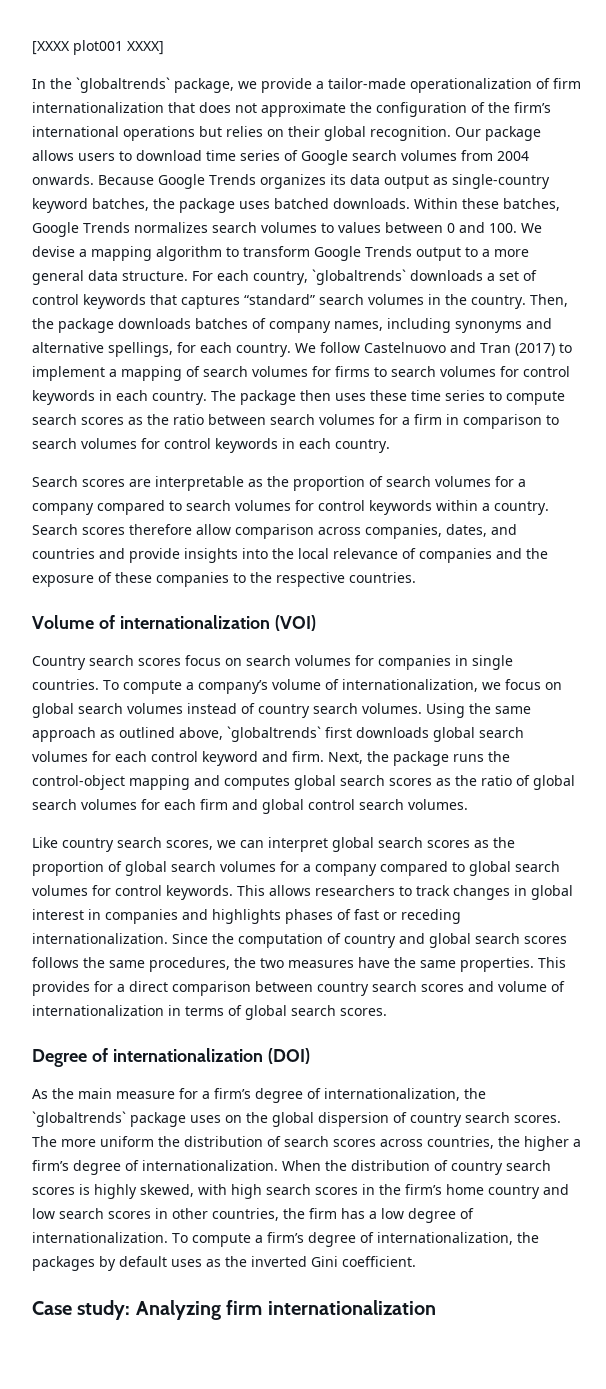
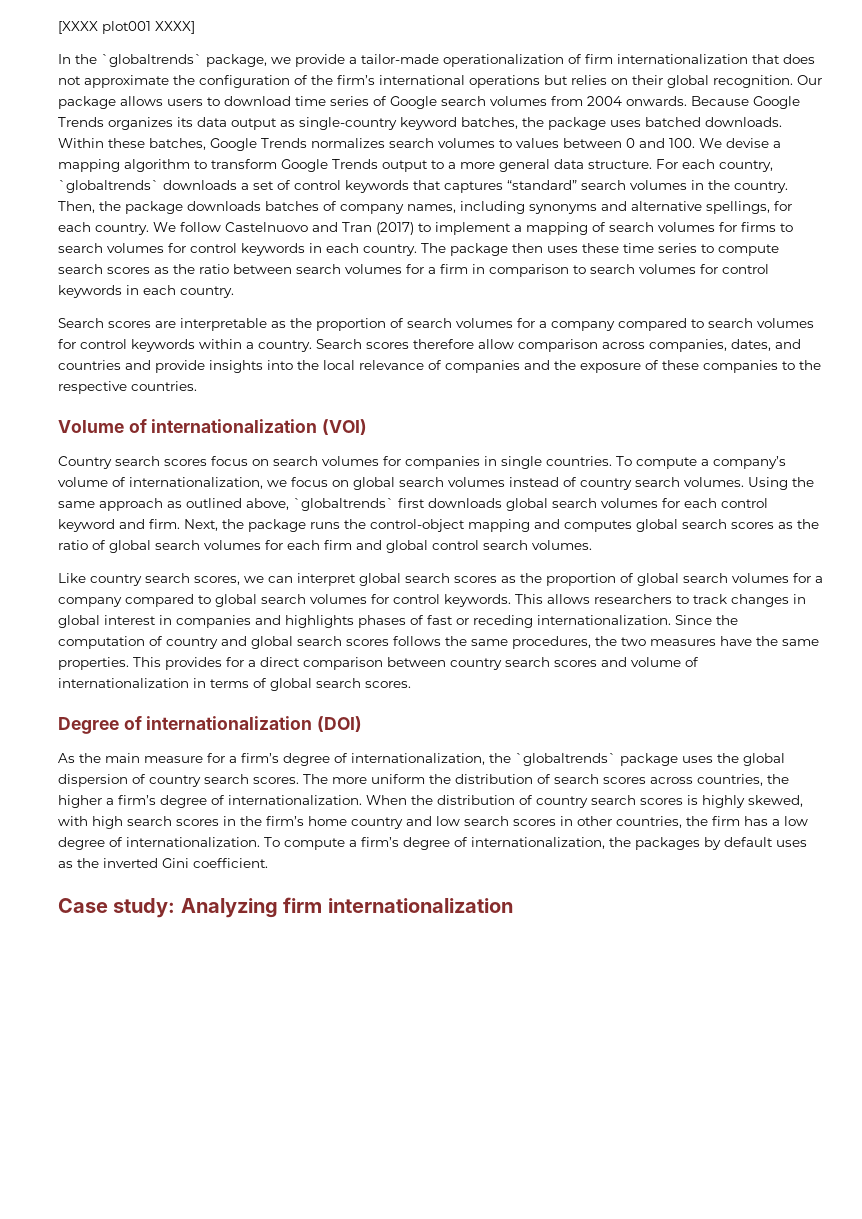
- As the main measure for a firm’s degree of internationalization, the `globaltrends` package uses on the global dispersion of country search scores.
+ As the main measure for a firm’s degree of internationalization, the `globaltrends` package uses the global dispersion of country search scores.

